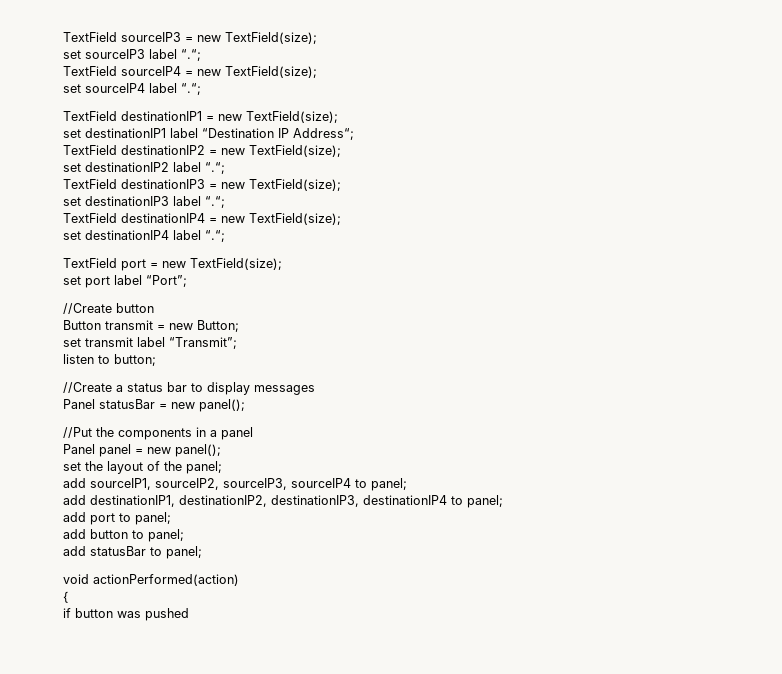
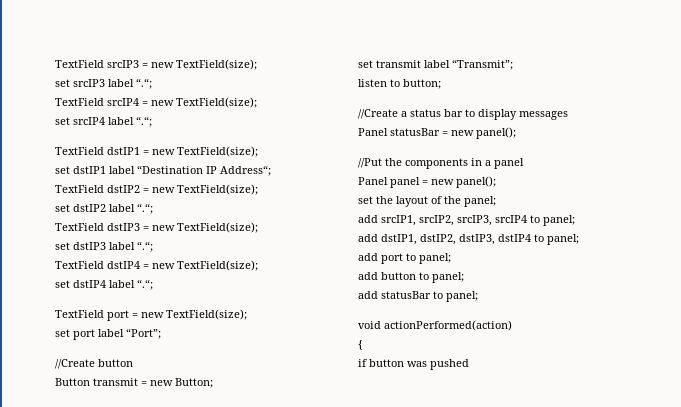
- TextField sourceIP3 = new TextField(size);
- set sourceIP3 label “.“;
- TextField sourceIP4 = new TextField(size);
- set sourceIP4 label “.“;
- TextField destinationIP1 = new TextField(size);
- set destinationIP1 label “Destination IP Address“;
+ TextField srcIP3 = new TextField(size);
+ set srcIP3 label “.“;
+ TextField srcIP4 = new TextField(size);
+ set srcIP4 label “.“;
+ TextField dstIP1 = new TextField(size);
+ set dstIP1 label “Destination IP Address“;
- TextField destinationIP2 = new TextField(size);
- set destinationIP2 label “.“;
- TextField destinationIP3 = new TextField(size);
- set destinationIP3 label “.“;
- TextField destinationIP4 = new TextField(size);
- set destinationIP4 label “.“;
+ TextField dstIP2 = new TextField(size);
+ set dstIP2 label “.“;
+ TextField dstIP3 = new TextField(size);
+ set dstIP3 label “.“;
+ TextField dstIP4 = new TextField(size);
+ set dstIP4 label “.“;
- add sourceIP1, sourceIP2, sourceIP3, sourceIP4 to panel;
- add destinationIP1, destinationIP2, destinationIP3, destinationIP4 to panel;
+ add srcIP1, srcIP2, srcIP3, srcIP4 to panel;
+ add dstIP1, dstIP2, dstIP3, dstIP4 to panel;

